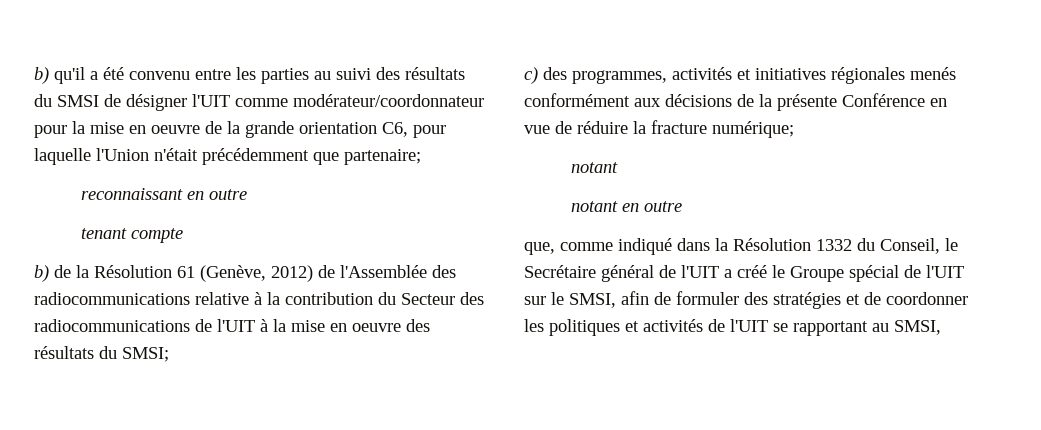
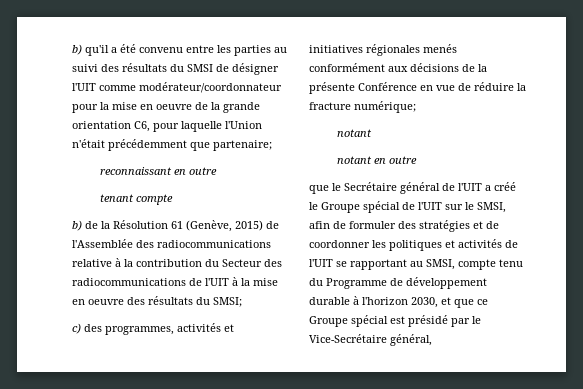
- b) de la Résolution 61 (Genève, 2012) de l'Assemblée des radiocommunications relative à la contribution du Secteur des radiocommunications de l'UIT à la mise en oeuvre des résultats du SMSI;
+ b) de la Résolution 61 (Genève, 2015) de l'Assemblée des radiocommunications relative à la contribution du Secteur des radiocommunications de l'UIT à la mise en oeuvre des résultats du SMSI;
- que, comme indiqué dans la Résolution 1332 du Conseil, le Secrétaire général de l'UIT a créé le Groupe spécial de l'UIT sur le SMSI, afin de formuler des stratégies et de coordonner les politiques et activités de l'UIT se rapportant au SMSI,
+ que le Secrétaire général de l'UIT a créé le Groupe spécial de l'UIT sur le SMSI, afin de formuler des stratégies et de coordonner les politiques et activités de l'UIT se rapportant au SMSI, compte tenu du Programme de développement durable à l'horizon 2030, et que ce Groupe spécial est présidé par le Vice-Secrétaire général,

